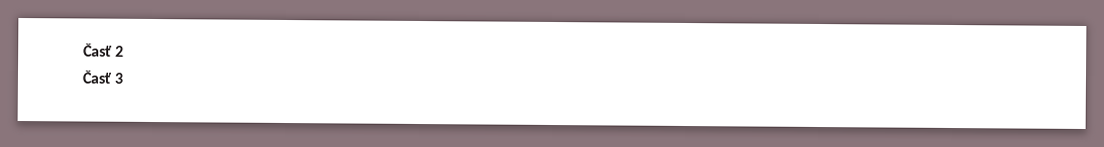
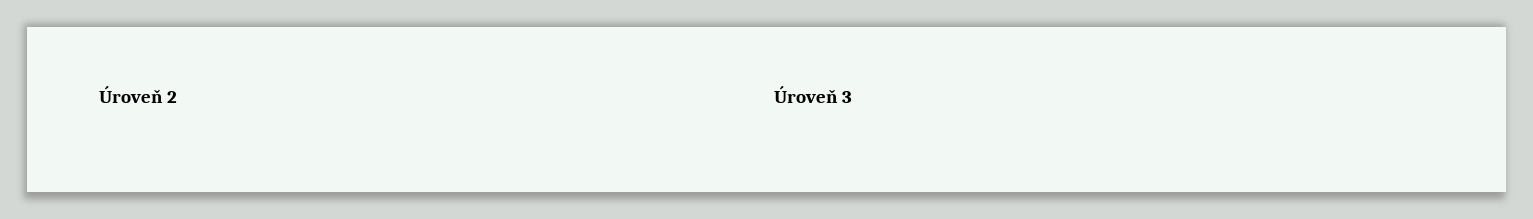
- Časť 2
+ Úroveň 2
- Časť 3
+ Úroveň 3

